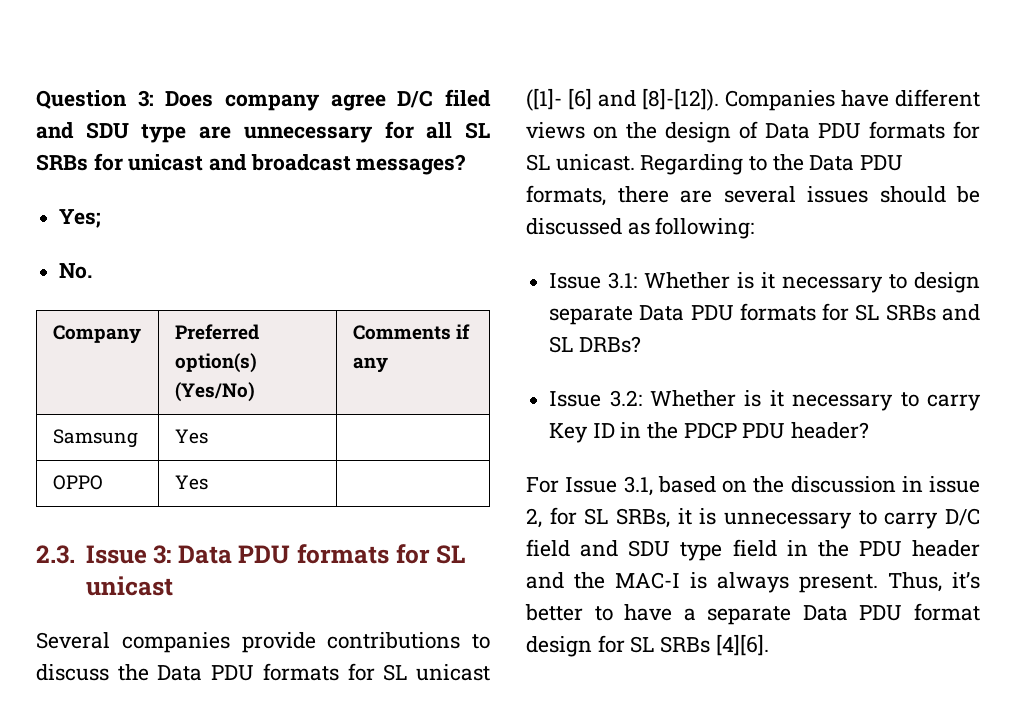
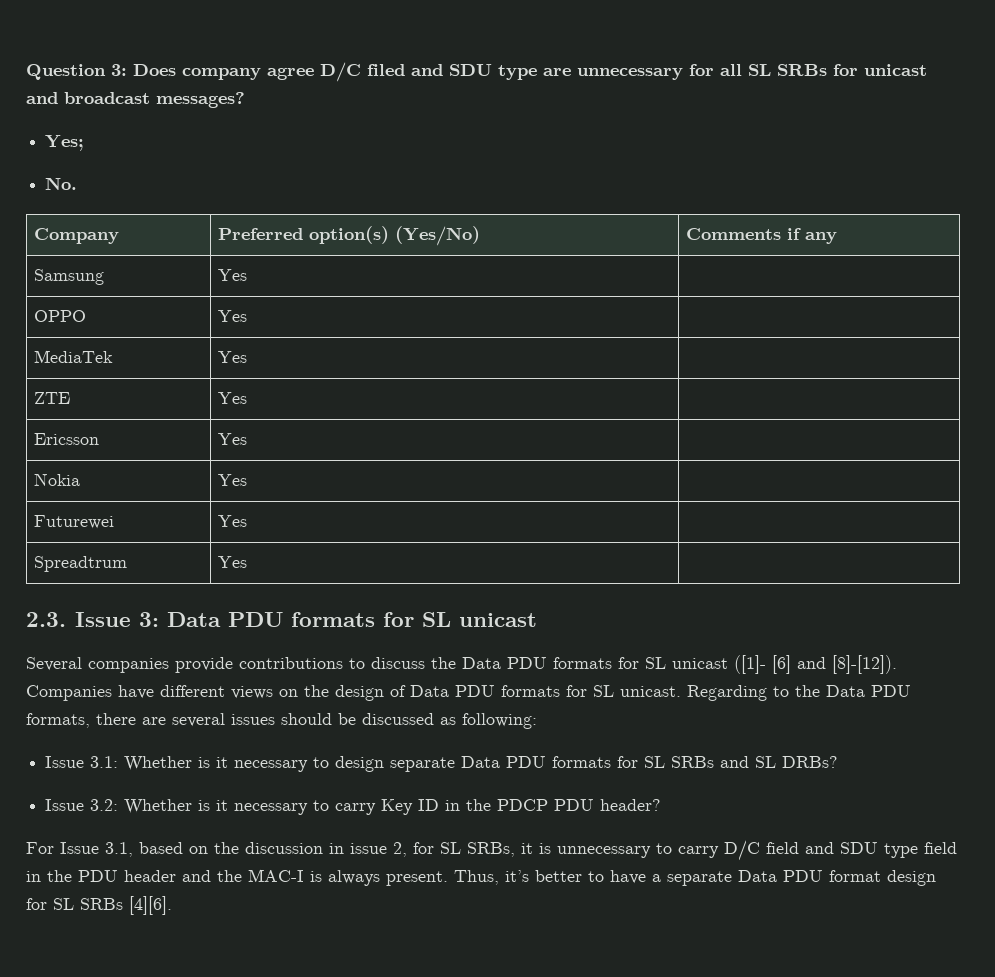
+ MediaTek | Yes |
+ ZTE | Yes |
+ Ericsson | Yes |
+ Nokia | Yes |
+ Futurewei | Yes |
+ Spreadtrum | Yes |

